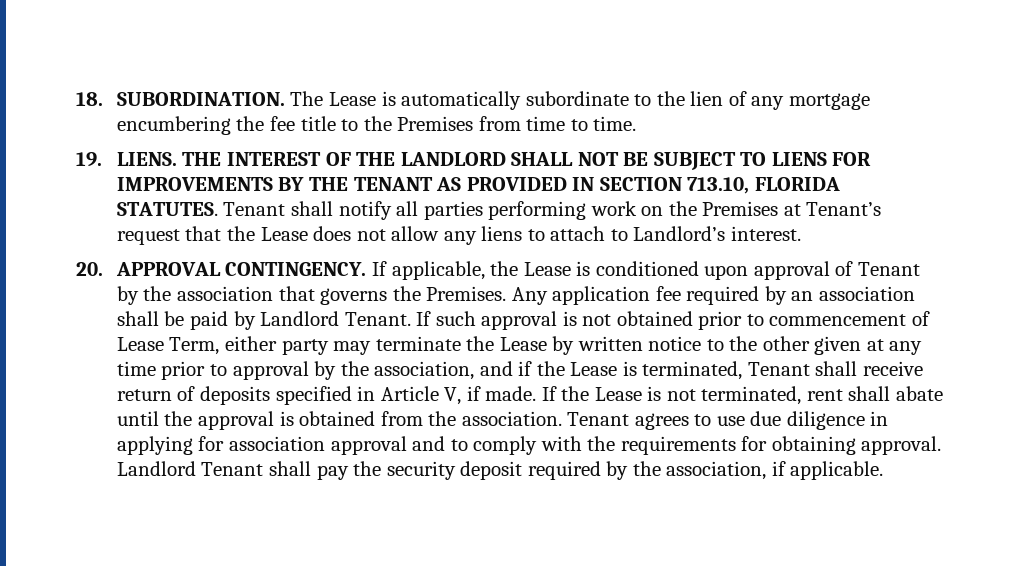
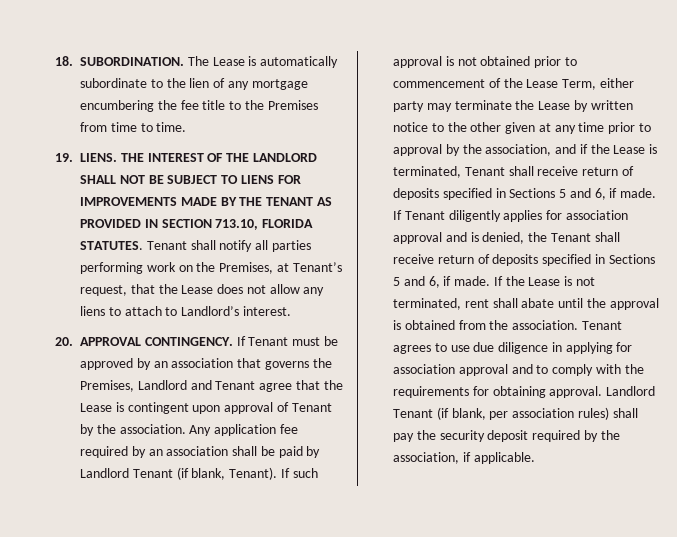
- THE INTEREST OF THE LANDLORD SHALL NOT BE SUBJECT TO LIENS FOR IMPROVEMENTS BY THE TENANT AS PROVIDED IN SECTION 713.10, FLORIDA STATUTES.
+ THE INTEREST OF THE LANDLORD SHALL NOT BE SUBJECT TO LIENS FOR IMPROVEMENTS MADE BY THE TENANT AS PROVIDED IN SECTION 713.10, FLORIDA STATUTES.
- Tenant shall notify all parties performing work on the Premises at Tenant’s request that the Lease does not allow any liens to attach to Landlord’s interest.
+ Tenant shall notify all parties performing work on the Premises, at Tenant’s request, that the Lease does not allow any liens to attach to Landlord’s interest.
- If applicable, the Lease is conditioned upon approval of Tenant by the association that governs the Premises.
+ If Tenant must be approved by an association that governs the Premises, Landlord and Tenant agree that the Lease is contingent upon approval of Tenant by the association.
- Any application fee required by an association shall be paid by Landlord Tenant.
+ Any application fee required by an association shall be paid by Landlord Tenant (if blank, Tenant).
- If such approval is not obtained prior to commencement of Lease Term, either party may terminate the Lease by written notice to the other given at any time prior to approval by the association, and if the Lease is terminated, Tenant shall receive return of deposits specified in Article V, if made.
+ If such approval is not obtained prior to commencement of the Lease Term, either party may terminate the Lease by written notice to the other given at any time prior to approval by the association, and if the Lease is terminated, Tenant shall receive return of deposits specified in Sections 5 and 6, if made. If Tenant diligently applies for association approval and is denied, the Tenant shall receive return of deposits specified in Sections 5 and 6, if made.
- Landlord Tenant shall pay the security deposit required by the association, if applicable.
+ Landlord Tenant (if blank, per association rules) shall pay the security deposit required by the association, if applicable.

